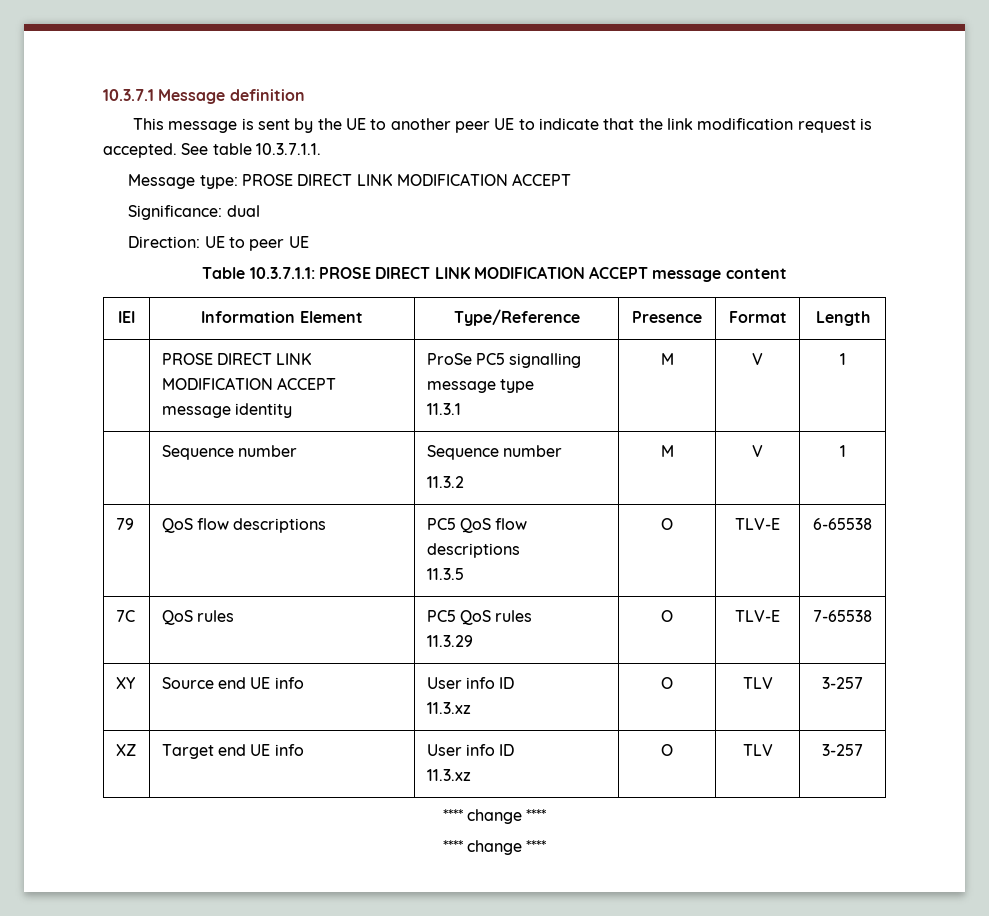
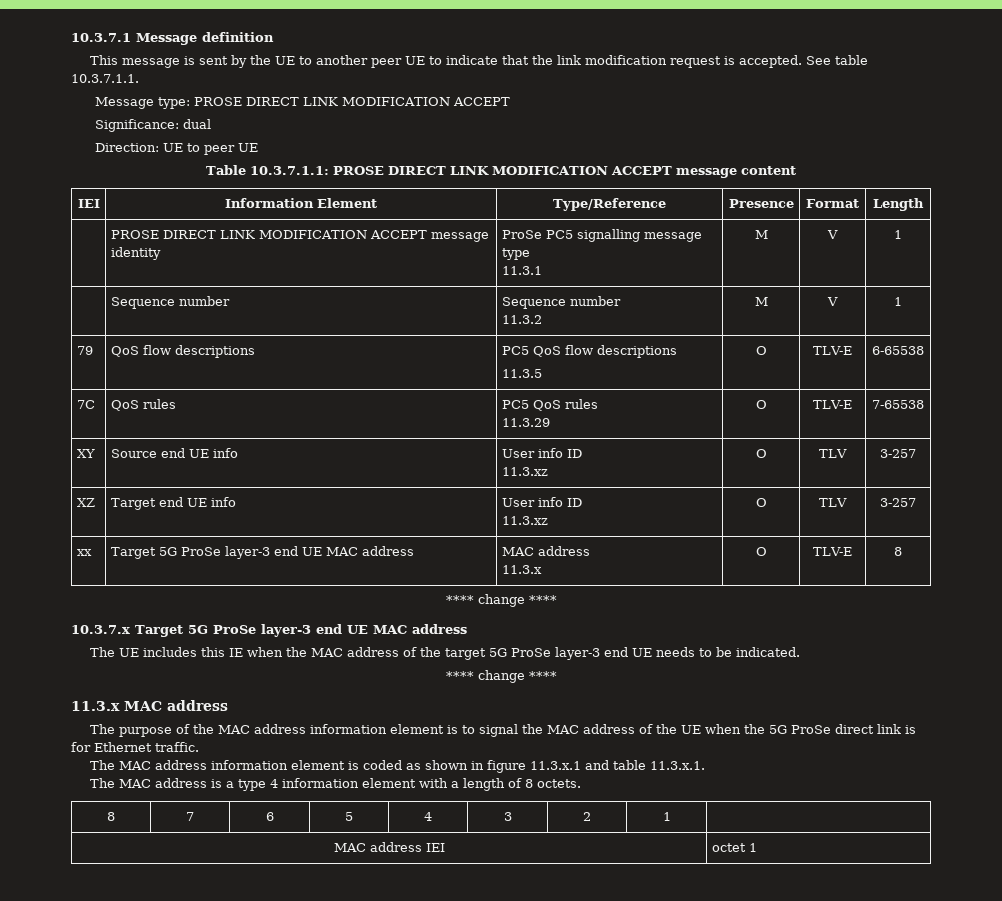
  XZ | Target end UE info | User info ID
  11.3.xz | O | TLV | 3-257
+ xx | Target 5G ProSe layer-3 end UE MAC address | MAC address
+ 11.3.x | O | TLV-E | 8
  **** change ****
+ 10.3.7.x Target 5G ProSe layer-3 end UE MAC address
+ The UE includes this IE when the MAC address of the target 5G ProSe layer-3 end UE needs to be indicated.
  **** change ****
+ 11.3.x MAC address
+ The purpose of the MAC address information element is to signal the MAC address of the UE when the 5G ProSe direct link is for Ethernet traffic.
+ The MAC address information element is coded as shown in figure 11.3.x.1 and table 11.3.x.1.
+ The MAC address is a type 4 information element with a length of 8 octets.
+ 8 | 7 | 6 | 5 | 4 | 3 | 2 | 1 |
+ MAC address IEI | octet 1

